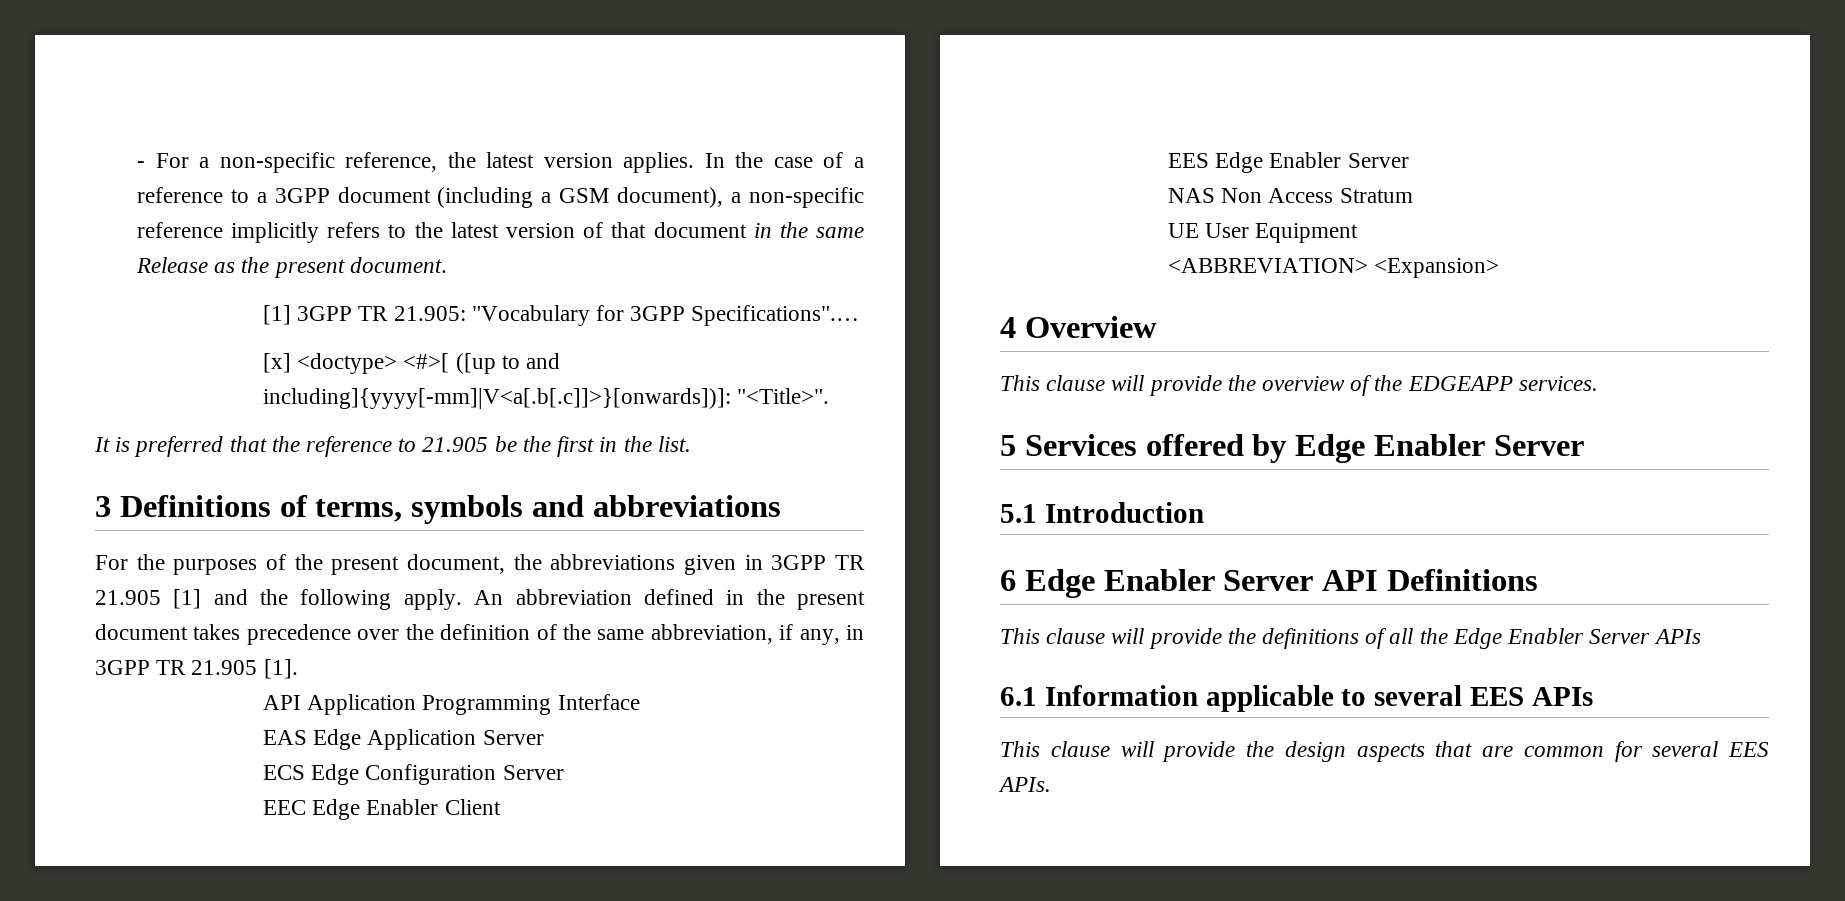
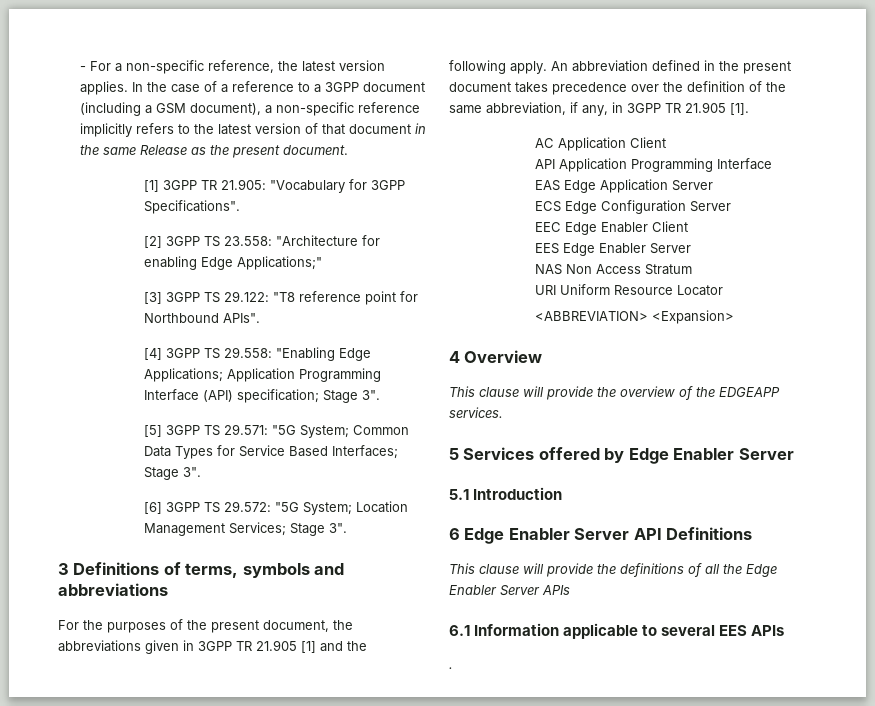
- [1] 3GPP TR 21.905: "Vocabulary for 3GPP Specifications".…
- [x] <doctype> <#>[ ([up to and including]{yyyy[-mm]|V<a[.b[.c]]>}[onwards])]: "<Title>".
- It is preferred that the reference to 21.905 be the first in the list.
+ [1] 3GPP TR 21.905: "Vocabulary for 3GPP Specifications".
+ [2] 3GPP TS 23.558: "Architecture for enabling Edge Applications;"
+ [3] 3GPP TS 29.122: "T8 reference point for Northbound APIs".
+ [4] 3GPP TS 29.558: "Enabling Edge Applications; Application Programming Interface (API) specification; Stage 3".
+ [5] 3GPP TS 29.571: "5G System; Common Data Types for Service Based Interfaces; Stage 3".
+ [6] 3GPP TS 29.572: "5G System; Location Management Services; Stage 3".
+ AC Application Client
- UE User Equipment
+ URI Uniform Resource Locator
- This clause will provide the design aspects that are common for several EES APIs.
+ .

